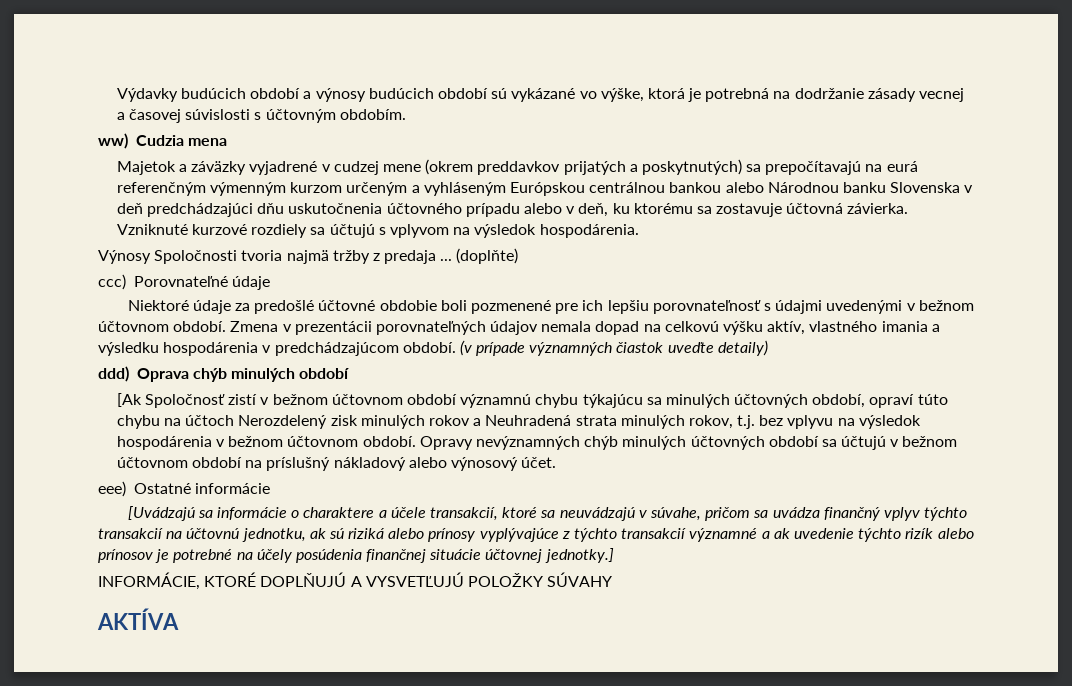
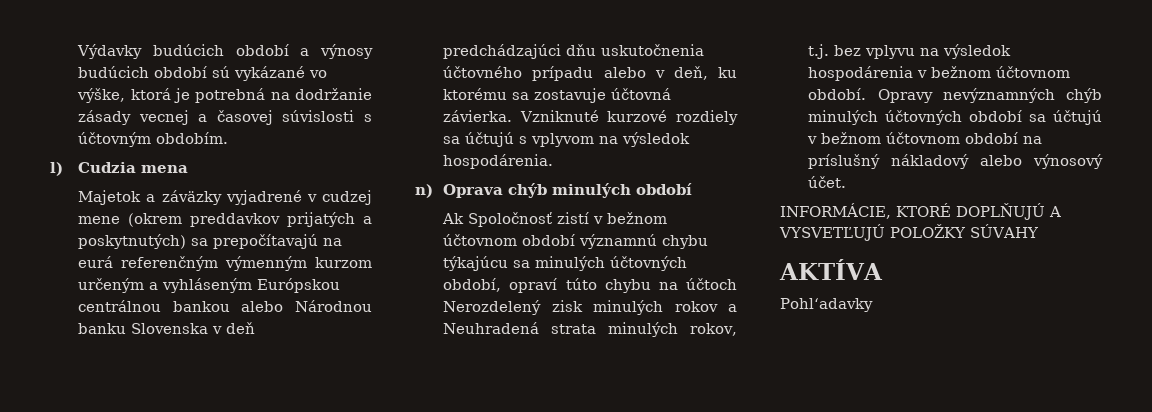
- ww) Cudzia mena
+ l) Cudzia mena
- Výnosy Spoločnosti tvoria najmä tržby z predaja ... (doplňte)
- ccc) Porovnateľné údaje
- Niektoré údaje za predošlé účtovné obdobie boli pozmenené pre ich lepšiu porovnateľnosť s údajmi uvedenými v bežnom účtovnom období. Zmena v prezentácii porovnateľných údajov nemala dopad na celkovú výšku aktív, vlastného imania a výsledku hospodárenia v predchádzajúcom období. (v prípade významných čiastok uveďte detaily)
- ddd) Oprava chýb minulých období
+ n) Oprava chýb minulých období
- [Ak Spoločnosť zistí v bežnom účtovnom období významnú chybu týkajúcu sa minulých účtovných období, opraví túto chybu na účtoch Nerozdelený zisk minulých rokov a Neuhradená strata minulých rokov, t.j. bez vplyvu na výsledok hospodárenia v bežnom účtovnom období.
+ Ak Spoločnosť zistí v bežnom účtovnom období významnú chybu týkajúcu sa minulých účtovných období, opraví túto chybu na účtoch Nerozdelený zisk minulých rokov a Neuhradená strata minulých rokov, t.j. bez vplyvu na výsledok hospodárenia v bežnom účtovnom období.
- eee) Ostatné informácie
- [Uvádzajú sa informácie o charaktere a účele transakcií, ktoré sa neuvádzajú v súvahe, pričom sa uvádza finančný vplyv týchto transakcií na účtovnú jednotku, ak sú riziká alebo prínosy vyplývajúce z týchto transakcií významné a ak uvedenie týchto rizík alebo prínosov je potrebné na účely posúdenia finančnej situácie účtovnej jednotky.]
+ Pohl‘adavky

